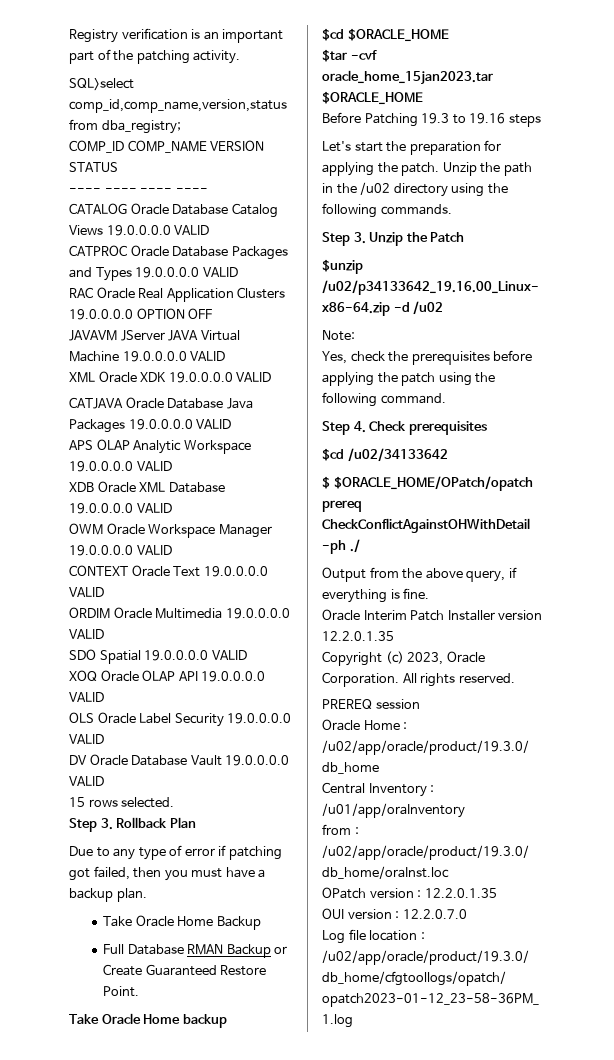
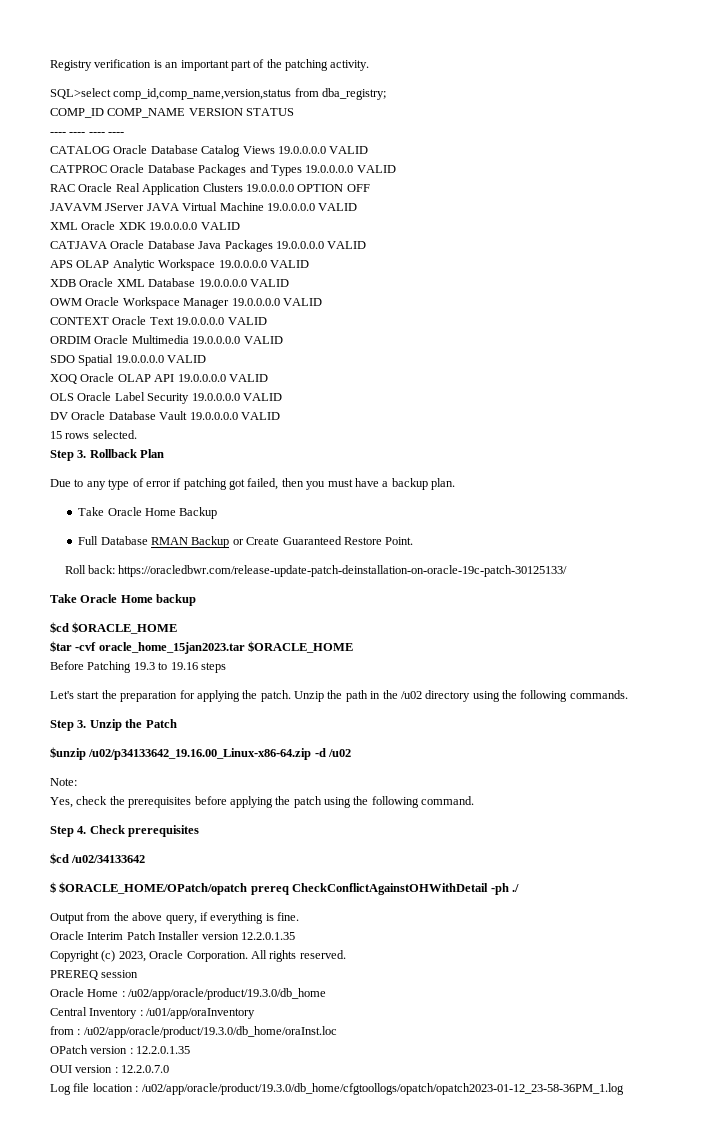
+ Roll back: https://oracledbwr.com/release-update-patch-deinstallation-on-oracle-19c-patch-30125133/

